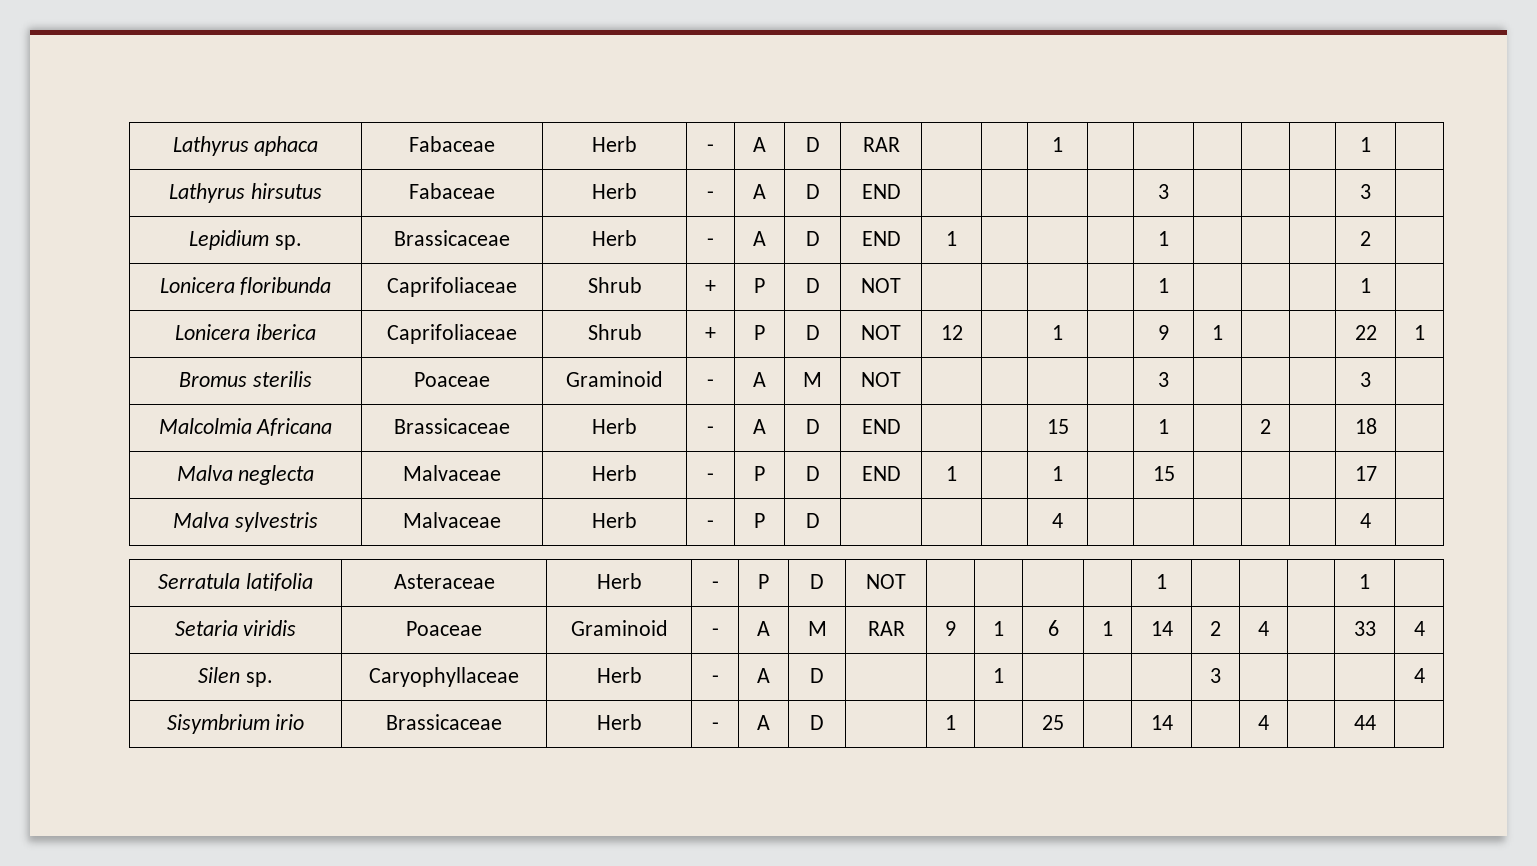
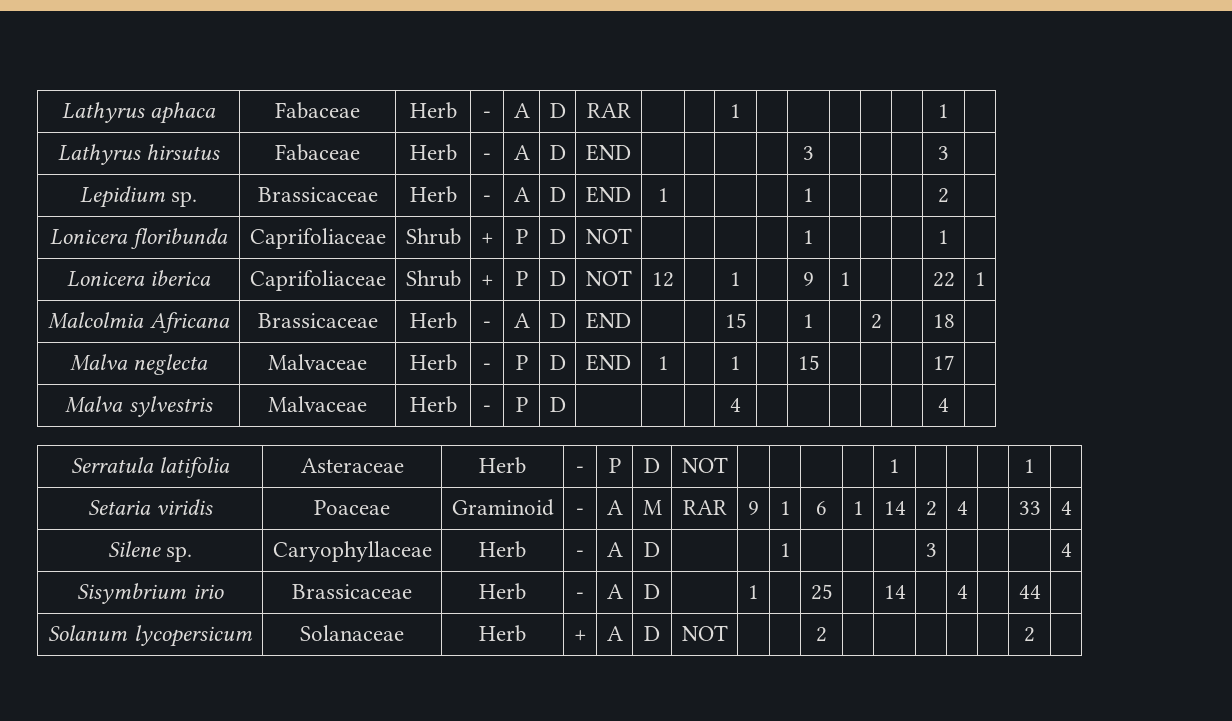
- Bromus sterilis | Poaceae | Graminoid | - | A | M | NOT | | | | | 3 | | | | 3 |
- Silen sp. | Caryophyllaceae | Herb | - | A | D | | | 1 | | | | 3 | | | | 4
+ Silene sp. | Caryophyllaceae | Herb | - | A | D | | | 1 | | | | 3 | | | | 4
+ Solanum lycopersicum | Solanaceae | Herb | + | A | D | NOT | | | 2 | | | | | | 2 |

